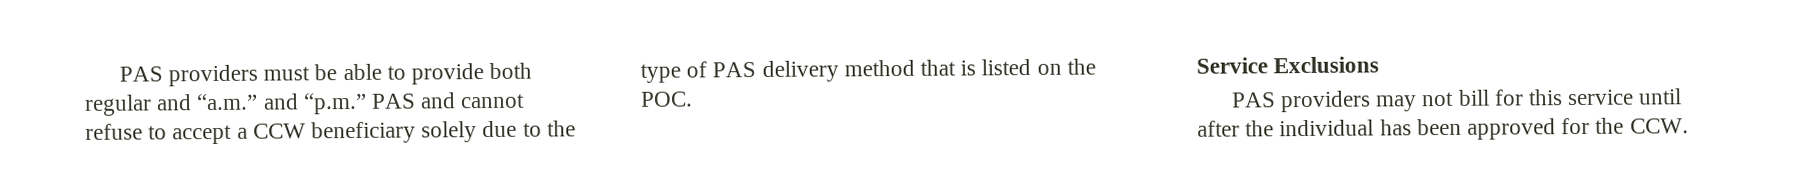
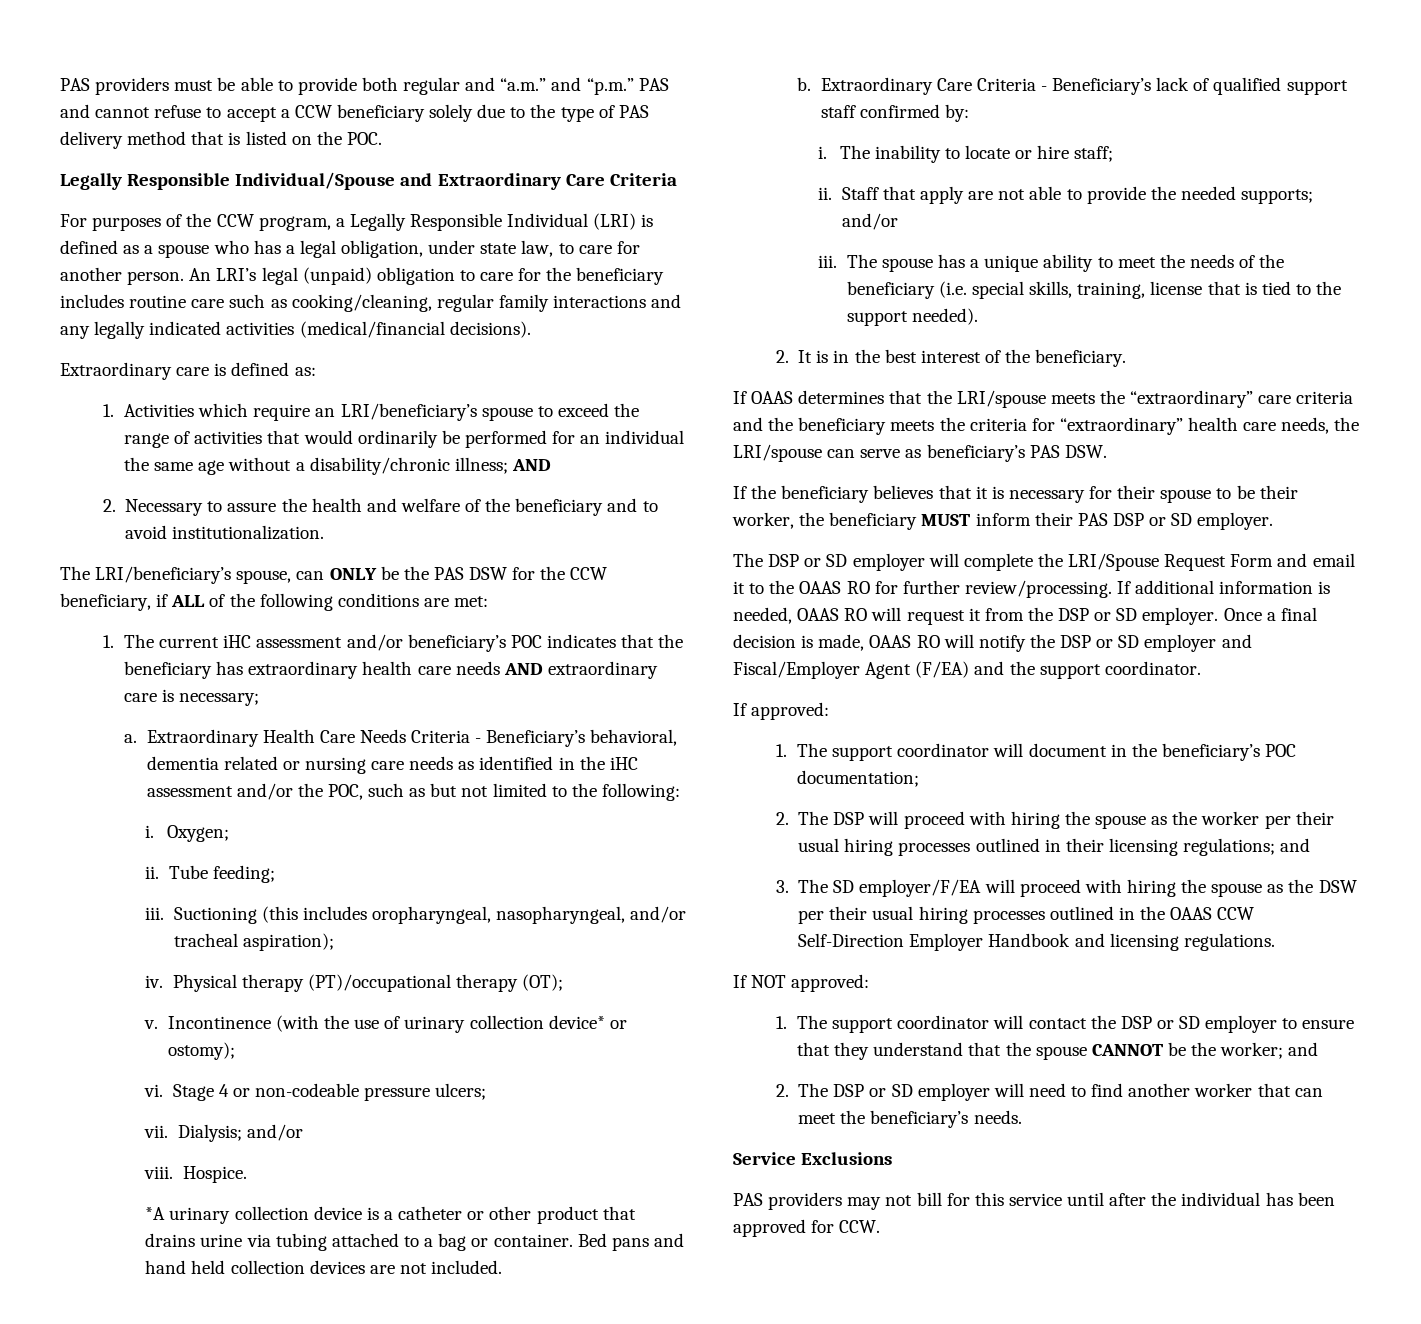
+ Legally Responsible Individual/Spouse and Extraordinary Care Criteria
+ For purposes of the CCW program, a Legally Responsible Individual (LRI) is defined as a spouse who has a legal obligation, under state law, to care for another person. An LRI’s legal (unpaid) obligation to care for the beneficiary includes routine care such as cooking/cleaning, regular family interactions and any legally indicated activities (medical/financial decisions).
+ Extraordinary care is defined as:
+ 1. Activities which require an LRI/beneficiary’s spouse to exceed the range of activities that would ordinarily be performed for an individual the same age without a disability/chronic illness; AND
+ 2. Necessary to assure the health and welfare of the beneficiary and to avoid institutionalization.
+ The LRI/beneficiary’s spouse, can ONLY be the PAS DSW for the CCW beneficiary, if ALL of the following conditions are met:
+ 1. The current iHC assessment and/or beneficiary’s POC indicates that the beneficiary has extraordinary health care needs AND extraordinary care is necessary;
+ a. Extraordinary Health Care Needs Criteria - Beneficiary’s behavioral, dementia related or nursing care needs as identified in the iHC assessment and/or the POC, such as but not limited to the following:
+ i. Oxygen;
+ ii. Tube feeding;
+ iii. Suctioning (this includes oropharyngeal, nasopharyngeal, and/or tracheal aspiration);
+ iv. Physical therapy (PT)/occupational therapy (OT);
+ v. Incontinence (with the use of urinary collection device* or ostomy);
+ vi. Stage 4 or non-codeable pressure ulcers;
+ vii. Dialysis; and/or
+ viii. Hospice.
+ *A urinary collection device is a catheter or other product that drains urine via tubing attached to a bag or container. Bed pans and hand held collection devices are not included.
+ b. Extraordinary Care Criteria - Beneficiary’s lack of qualified support staff confirmed by:
+ i. The inability to locate or hire staff;
+ ii. Staff that apply are not able to provide the needed supports; and/or
+ iii. The spouse has a unique ability to meet the needs of the beneficiary (i.e. special skills, training, license that is tied to the support needed).
+ 2. It is in the best interest of the beneficiary.
+ If OAAS determines that the LRI/spouse meets the “extraordinary” care criteria and the beneficiary meets the criteria for “extraordinary” health care needs, the LRI/spouse can serve as beneficiary’s PAS DSW.
+ If the beneficiary believes that it is necessary for their spouse to be their worker, the beneficiary MUST inform their PAS DSP or SD employer.
+ The DSP or SD employer will complete the LRI/Spouse Request Form and email it to the OAAS RO for further review/processing. If additional information is needed, OAAS RO will request it from the DSP or SD employer. Once a final decision is made, OAAS RO will notify the DSP or SD employer and Fiscal/Employer Agent (F/EA) and the support coordinator.
+ If approved:
+ 1. The support coordinator will document in the beneficiary’s POC documentation;
+ 2. The DSP will proceed with hiring the spouse as the worker per their usual hiring processes outlined in their licensing regulations; and
+ 3. The SD employer/F/EA will proceed with hiring the spouse as the DSW per their usual hiring processes outlined in the OAAS CCW Self-Direction Employer Handbook and licensing regulations.
+ If NOT approved:
+ 1. The support coordinator will contact the DSP or SD employer to ensure that they understand that the spouse CANNOT be the worker; and
+ 2. The DSP or SD employer will need to find another worker that can meet the beneficiary’s needs.
- PAS providers may not bill for this service until after the individual has been approved for the CCW.
+ PAS providers may not bill for this service until after the individual has been approved for CCW.

